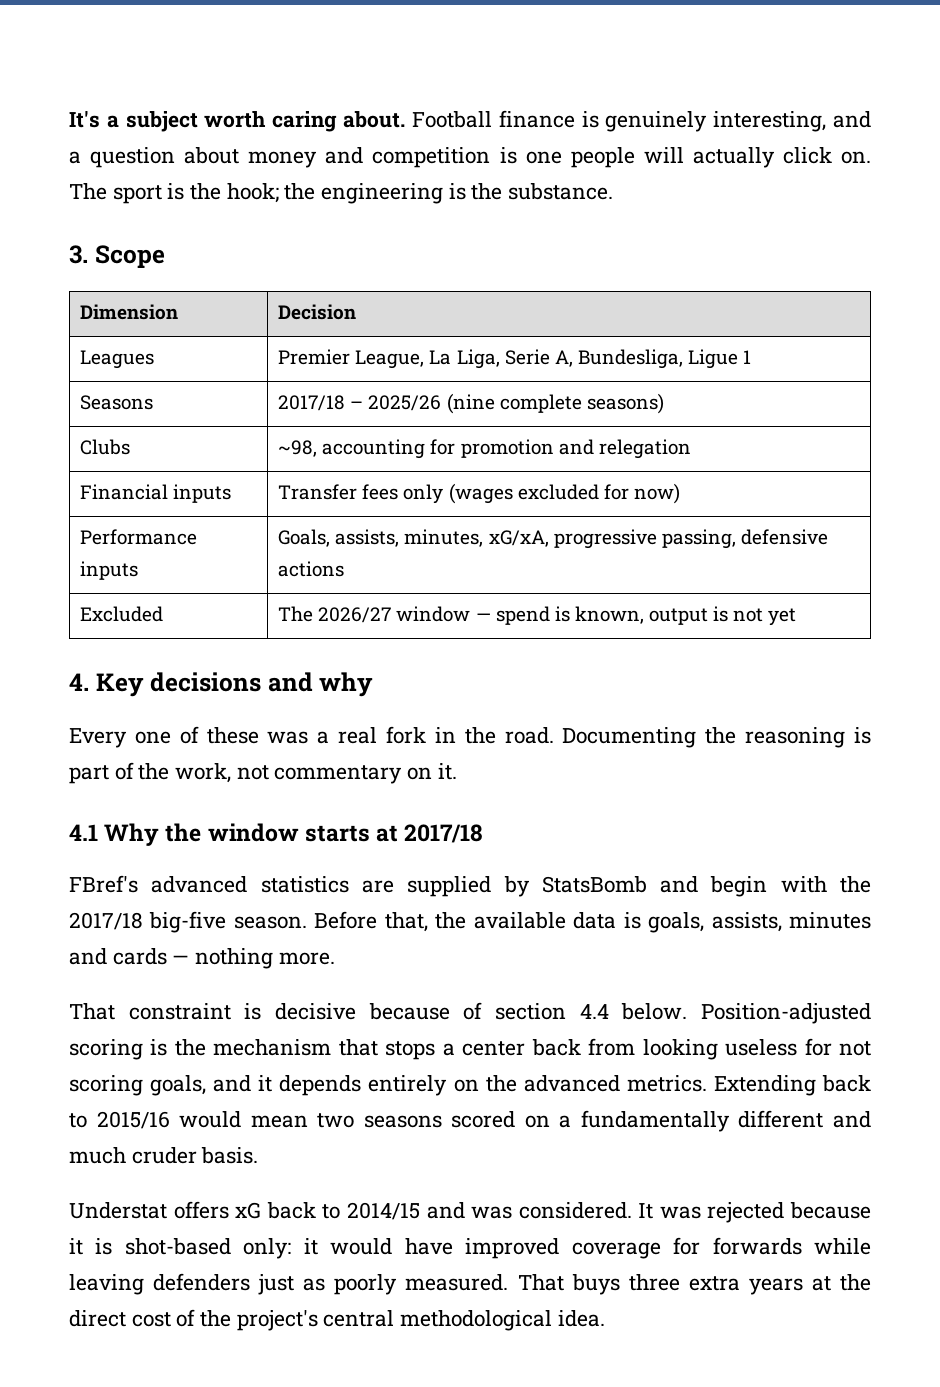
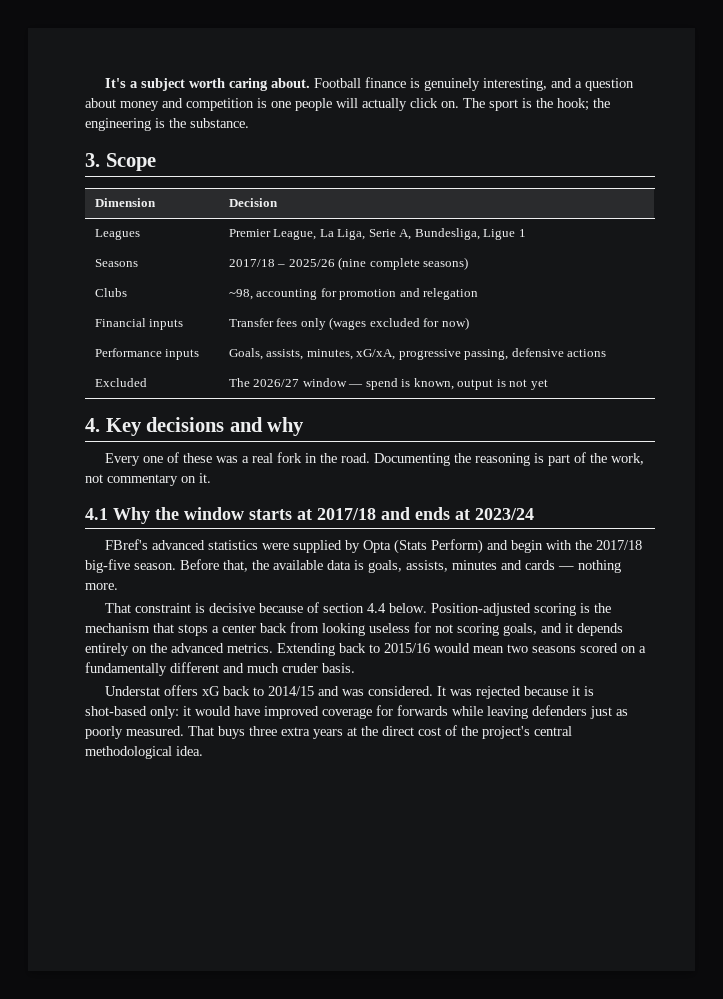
- 4.1 Why the window starts at 2017/18
+ 4.1 Why the window starts at 2017/18 and ends at 2023/24
- FBref's advanced statistics are supplied by StatsBomb and begin with the 2017/18 big-five season.
+ FBref's advanced statistics were supplied by Opta (Stats Perform) and begin with the 2017/18 big-five season.

